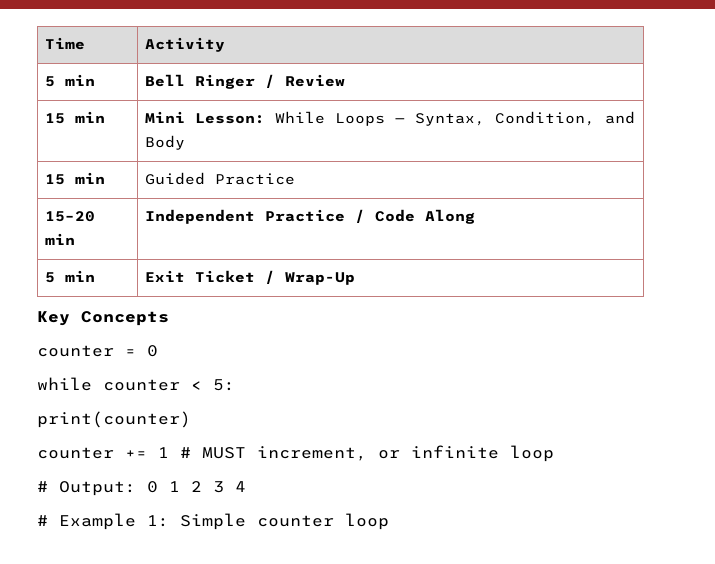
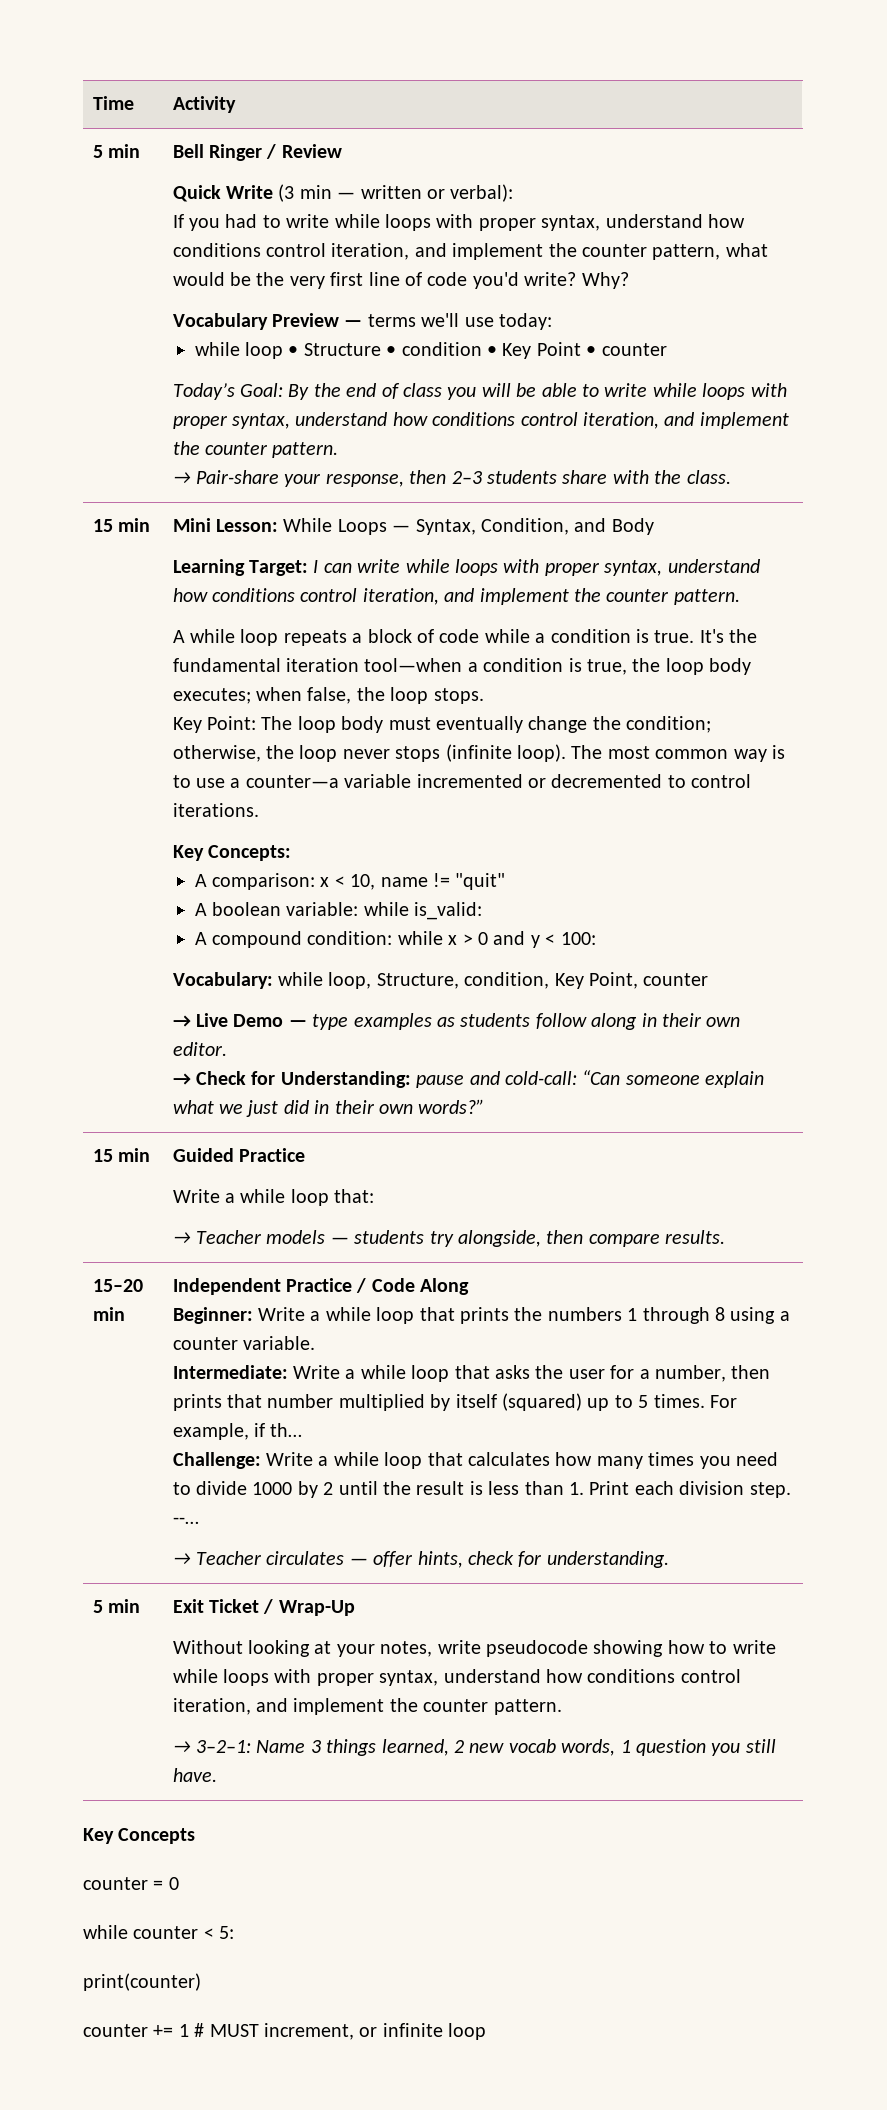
+ Quick Write (3 min — written or verbal):
+ If you had to write while loops with proper syntax, understand how conditions control iteration, and implement the counter pattern, what would be the very first line of code you'd write? Why?
+ Vocabulary Preview — terms we'll use today:
+ while loop • Structure • condition • Key Point • counter
+ Today’s Goal: By the end of class you will be able to write while loops with proper syntax, understand how conditions control iteration, and implement the counter pattern.
+ → Pair-share your response, then 2–3 students share with the class.
+ Learning Target: I can write while loops with proper syntax, understand how conditions control iteration, and implement the counter pattern.
+ A while loop repeats a block of code while a condition is true. It's the fundamental iteration tool—when a condition is true, the loop body executes; when false, the loop stops.
+ Key Point: The loop body must eventually change the condition; otherwise, the loop never stops (infinite loop). The most common way is to use a counter—a variable incremented or decremented to control iterations.
+ Key Concepts:
+ A comparison: x < 10, name != "quit"
+ A boolean variable: while is_valid:
+ A compound condition: while x > 0 and y < 100:
+ Vocabulary: while loop, Structure, condition, Key Point, counter
+ → Live Demo — type examples as students follow along in their own editor.
+ → Check for Understanding: pause and cold-call: “Can someone explain what we just did in their own words?”
  15 min | Guided Practice
+ Write a while loop that:
+ → Teacher models — students try alongside, then compare results.
+ Beginner: Write a while loop that prints the numbers 1 through 8 using a counter variable.
+ Intermediate: Write a while loop that asks the user for a number, then prints that number multiplied by itself (squared) up to 5 times. For example, if th…
+ Challenge: Write a while loop that calculates how many times you need to divide 1000 by 2 until the result is less than 1. Print each division step. --…
+ → Teacher circulates — offer hints, check for understanding.
+ Without looking at your notes, write pseudocode showing how to write while loops with proper syntax, understand how conditions control iteration, and implement the counter pattern.
+ → 3–2–1: Name 3 things learned, 2 new vocab words, 1 question you still have.
- # Output: 0 1 2 3 4
- # Example 1: Simple counter loop

